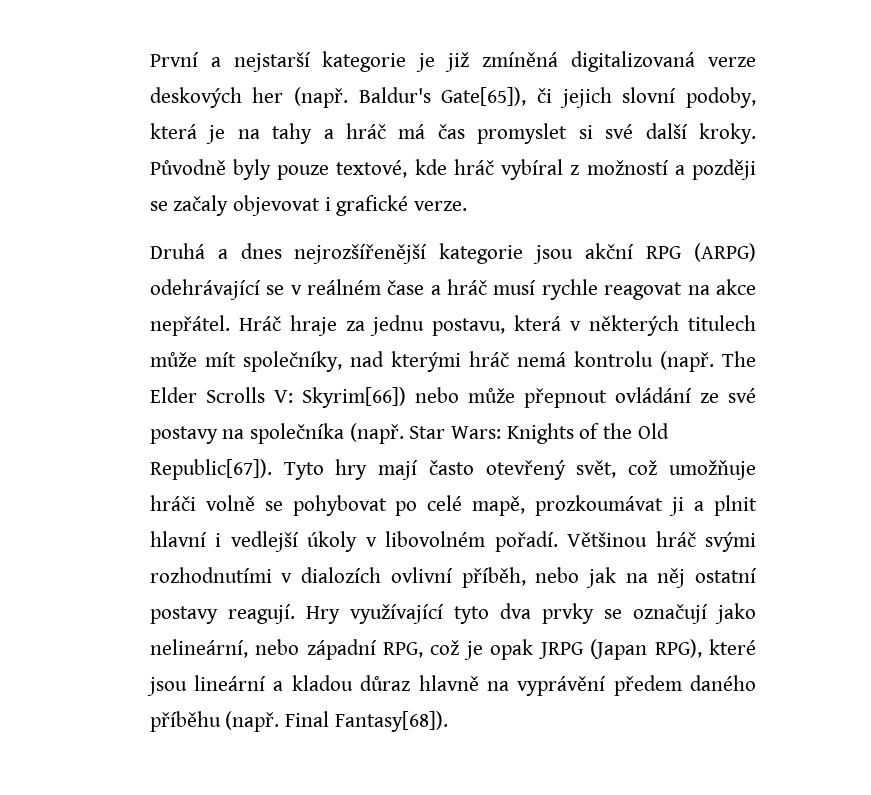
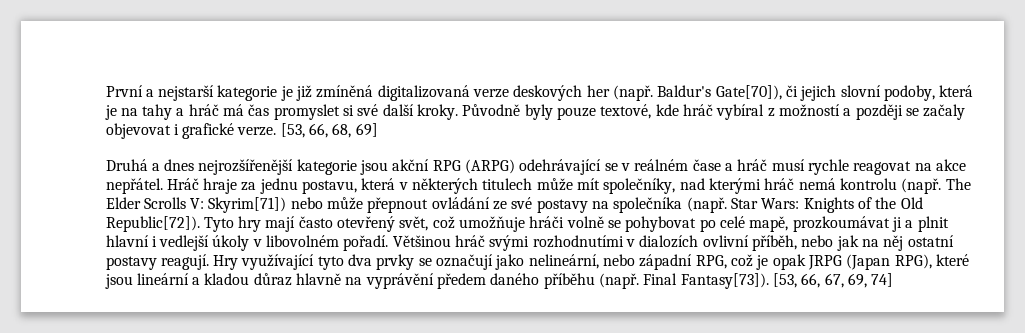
- Baldur's Gate[65]), či jejich slovní podoby, která je na tahy a hráč má čas promyslet si své další kroky.
+ Baldur's Gate[70]), či jejich slovní podoby, která je na tahy a hráč má čas promyslet si své další kroky.
+ [53, 66, 68, 69]
- The Elder Scrolls V: Skyrim[66]) nebo může přepnout ovládání ze své postavy na společníka (např.
+ The Elder Scrolls V: Skyrim[71]) nebo může přepnout ovládání ze své postavy na společníka (např.
- Star Wars: Knights of the Old Republic[67]).
+ Star Wars: Knights of the Old Republic[72]).
- Final Fantasy[68]).
+ Final Fantasy[73]). [53, 66, 67, 69, 74]

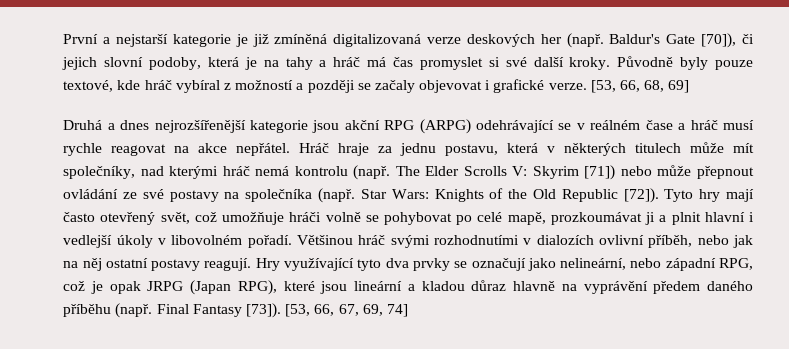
- Baldur's Gate[70]), či jejich slovní podoby, která je na tahy a hráč má čas promyslet si své další kroky.
+ Baldur's Gate [70]), či jejich slovní podoby, která je na tahy a hráč má čas promyslet si své další kroky.
- The Elder Scrolls V: Skyrim[71]) nebo může přepnout ovládání ze své postavy na společníka (např.
+ The Elder Scrolls V: Skyrim [71]) nebo může přepnout ovládání ze své postavy na společníka (např.
- Star Wars: Knights of the Old Republic[72]).
+ Star Wars: Knights of the Old Republic [72]).
- Final Fantasy[73]).
+ Final Fantasy [73]).

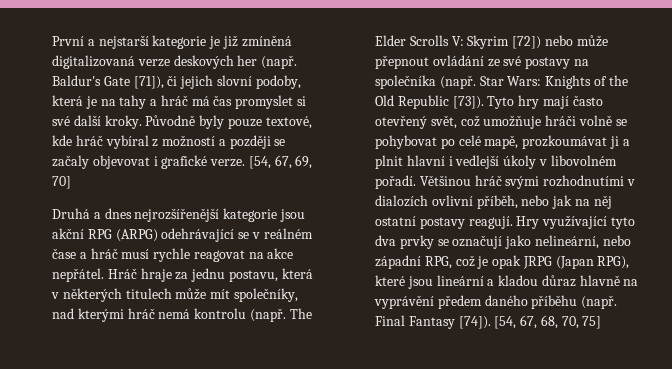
- Baldur's Gate [70]), či jejich slovní podoby, která je na tahy a hráč má čas promyslet si své další kroky.
+ Baldur's Gate [71]), či jejich slovní podoby, která je na tahy a hráč má čas promyslet si své další kroky.
- [53, 66, 68, 69]
+ [54, 67, 69, 70]
- The Elder Scrolls V: Skyrim [71]) nebo může přepnout ovládání ze své postavy na společníka (např.
+ The Elder Scrolls V: Skyrim [72]) nebo může přepnout ovládání ze své postavy na společníka (např.
- Star Wars: Knights of the Old Republic [72]).
+ Star Wars: Knights of the Old Republic [73]).
- Final Fantasy [73]). [53, 66, 67, 69, 74]
+ Final Fantasy [74]). [54, 67, 68, 70, 75]

